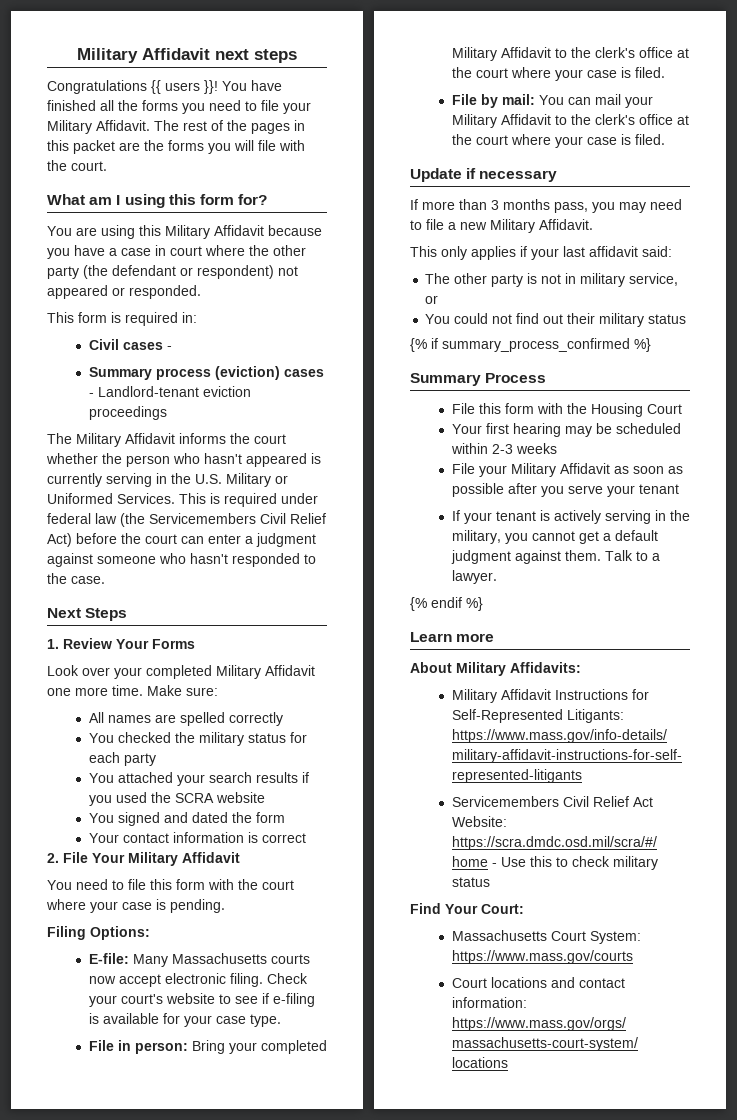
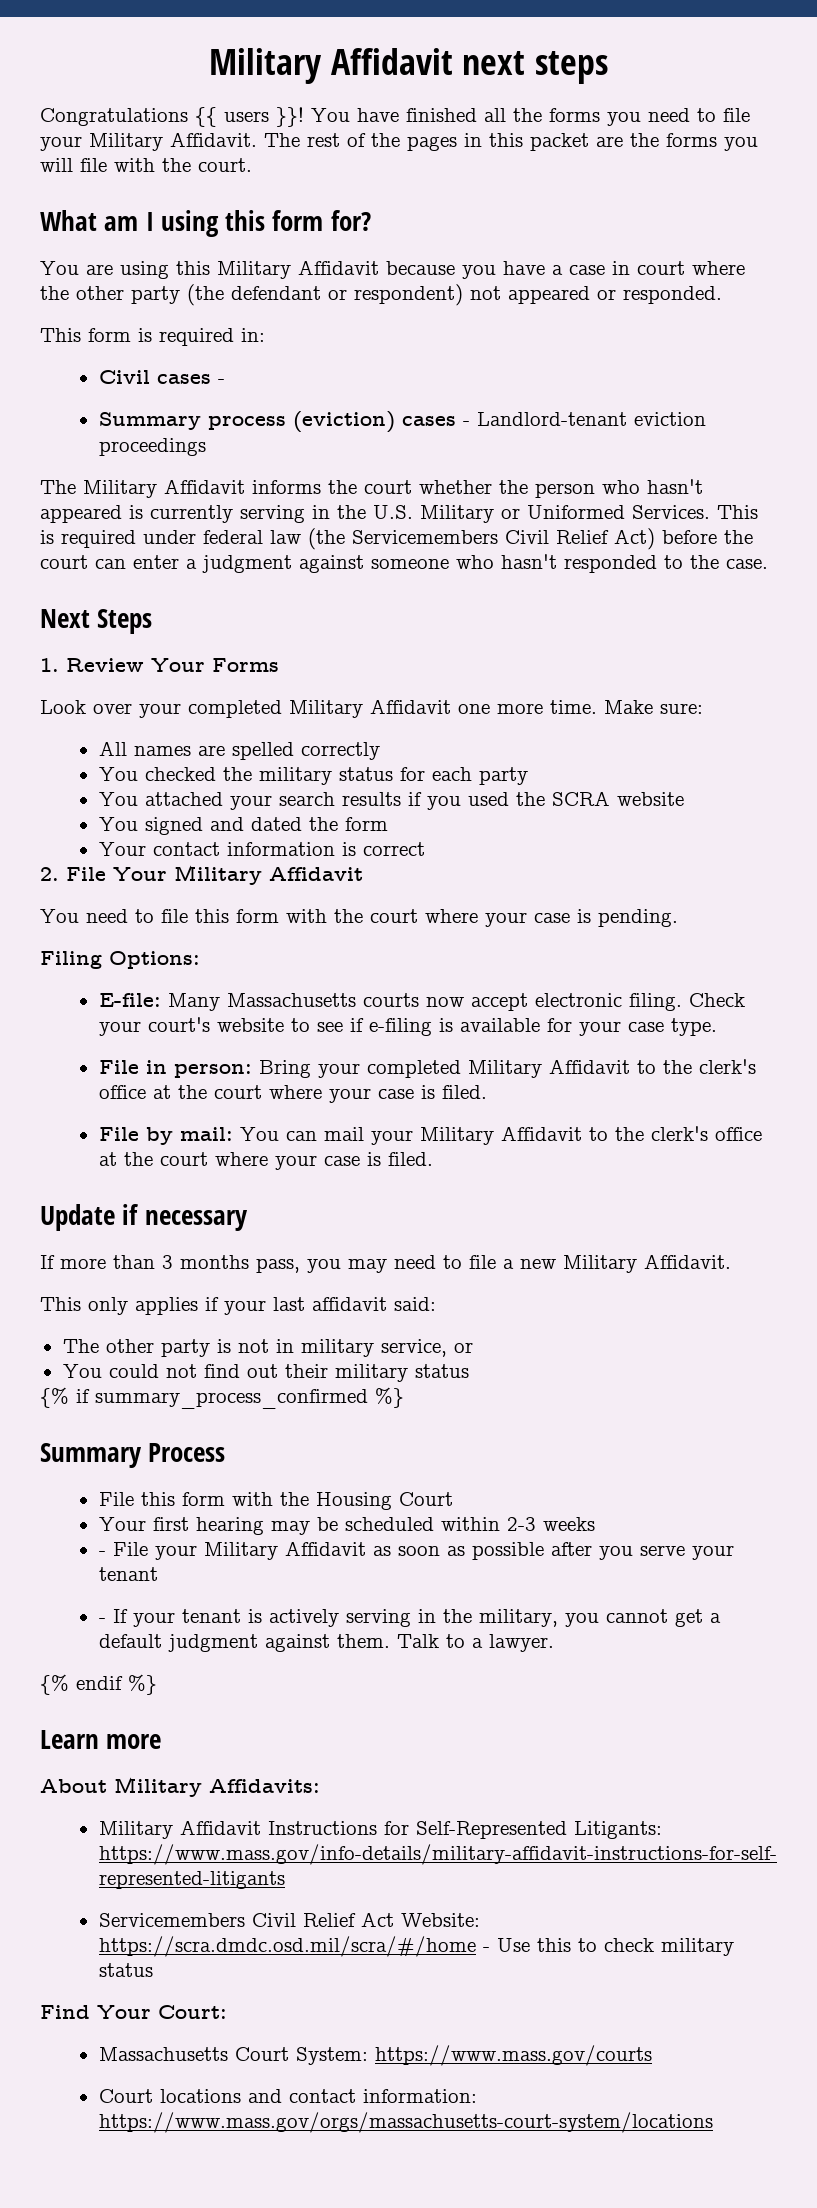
- File your Military Affidavit as soon as possible after you serve your tenant
+ - File your Military Affidavit as soon as possible after you serve your tenant
- If your tenant is actively serving in the military, you cannot get a default judgment against them.
+ - If your tenant is actively serving in the military, you cannot get a default judgment against them.

